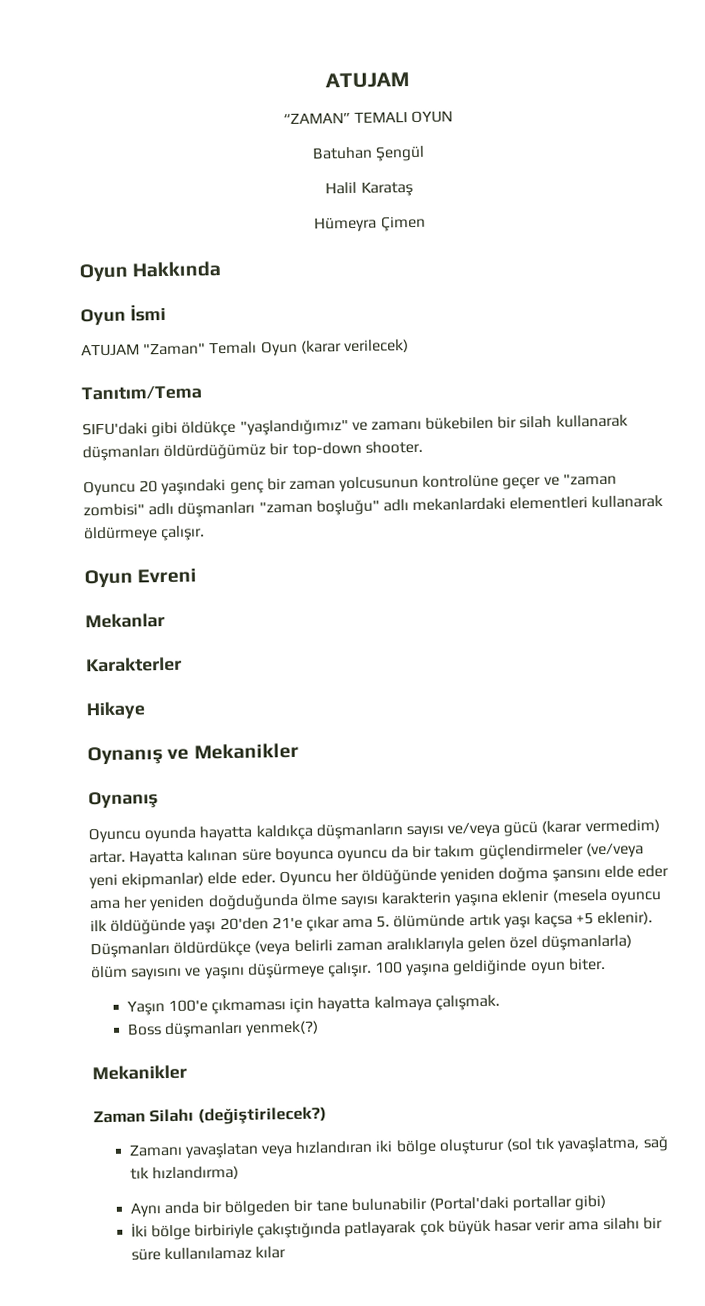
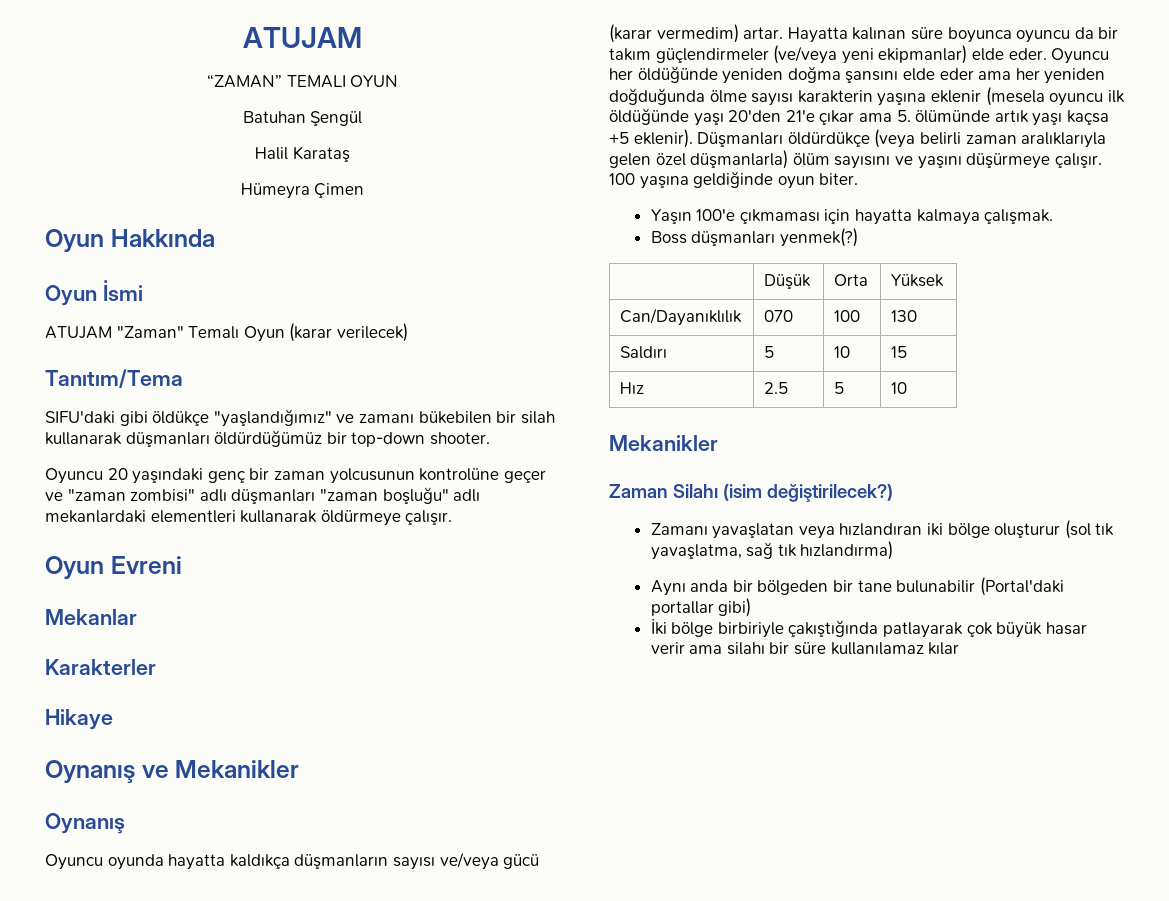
+ | Düşük | Orta | Yüksek
+ Can/Dayanıklılık | 070 | 100 | 130
+ Saldırı | 5 | 10 | 15
+ Hız | 2.5 | 5 | 10
- Zaman Silahı (değiştirilecek?)
+ Zaman Silahı (isim değiştirilecek?)

